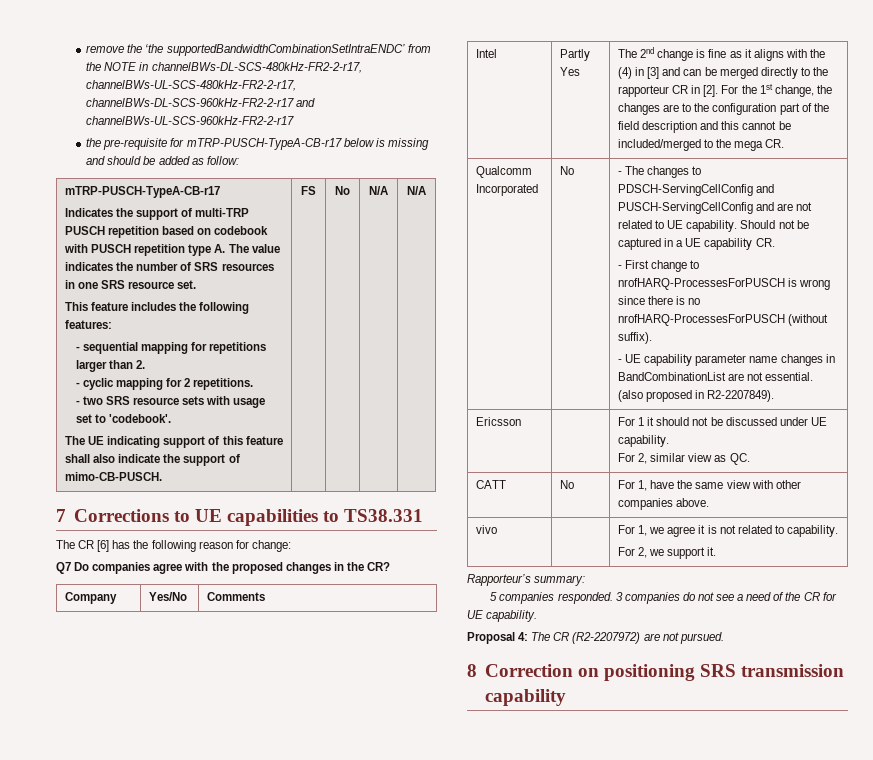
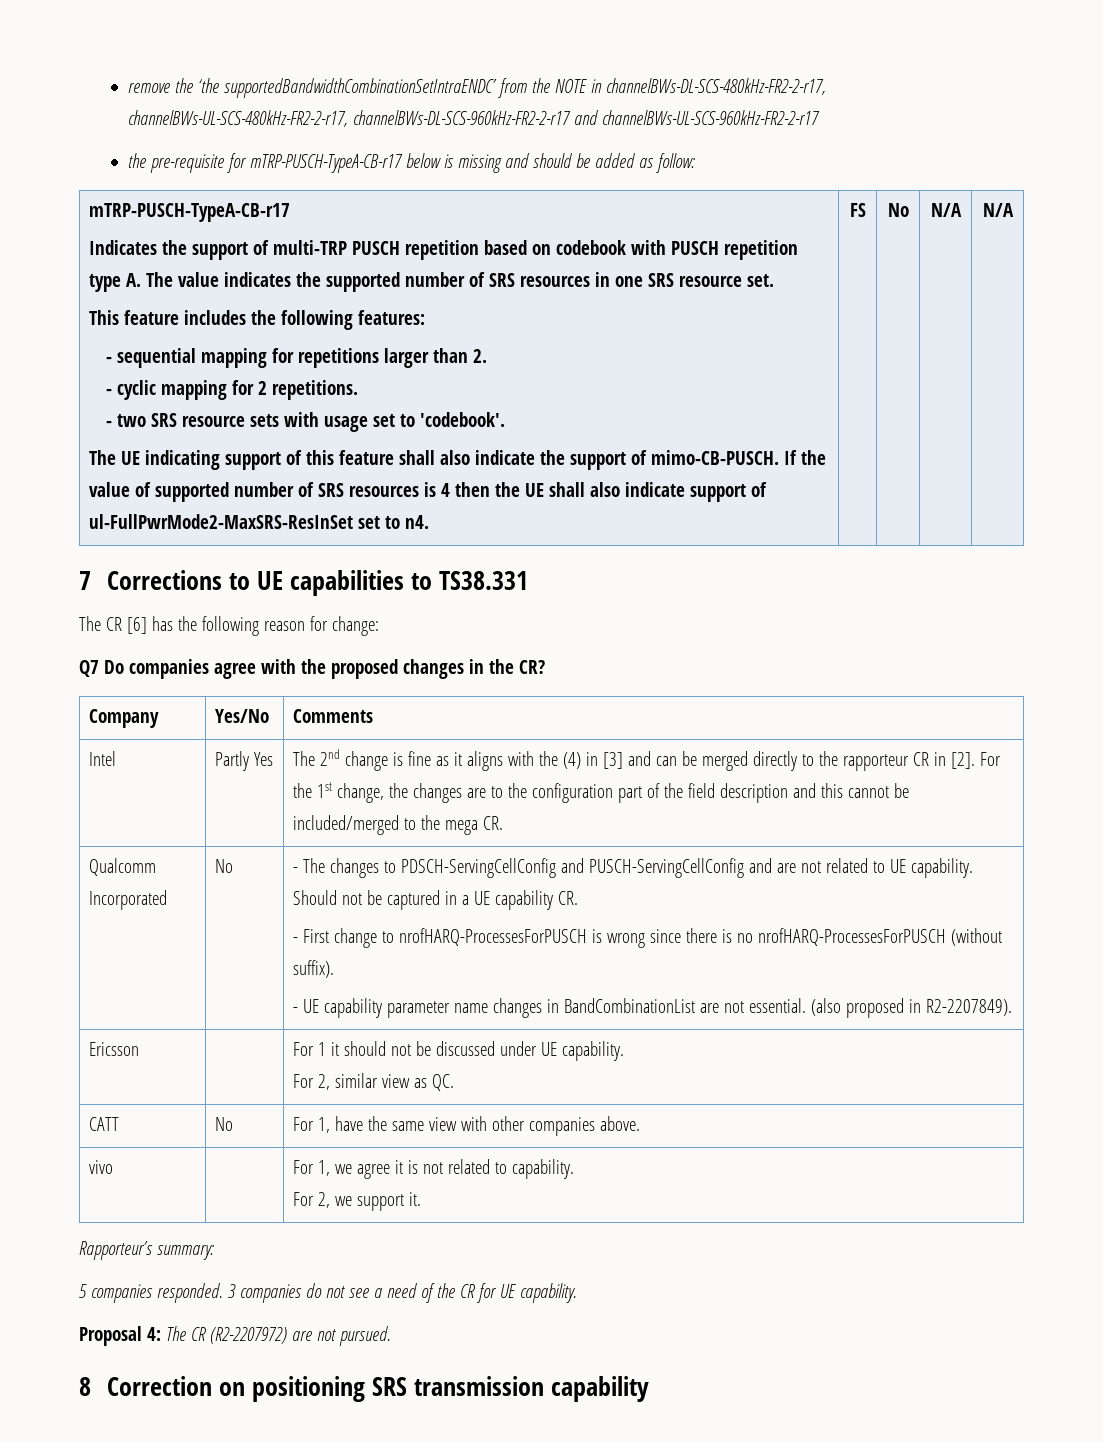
- Indicates the support of multi-TRP PUSCH repetition based on codebook with PUSCH repetition type A. The value indicates the number of SRS resources in one SRS resource set.
+ Indicates the support of multi-TRP PUSCH repetition based on codebook with PUSCH repetition type A. The value indicates the supported number of SRS resources in one SRS resource set.
+ If the value of supported number of SRS resources is 4 then the UE shall also indicate support of ul-FullPwrMode2-MaxSRS-ResInSet set to n4.

